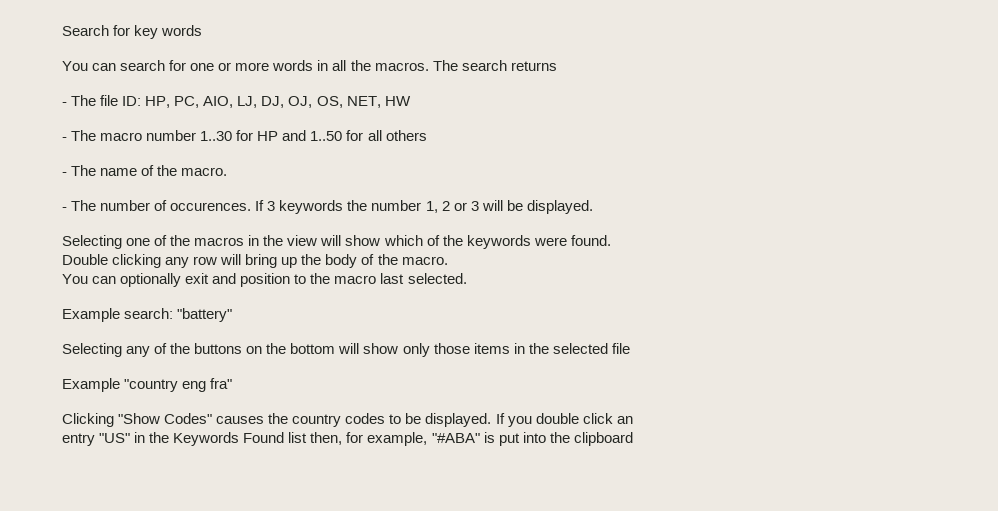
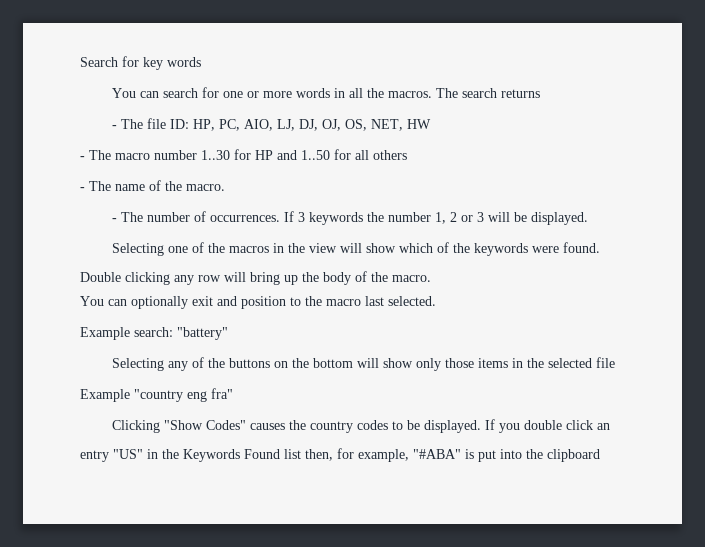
- - The number of occurences.
+ - The number of occurrences.

